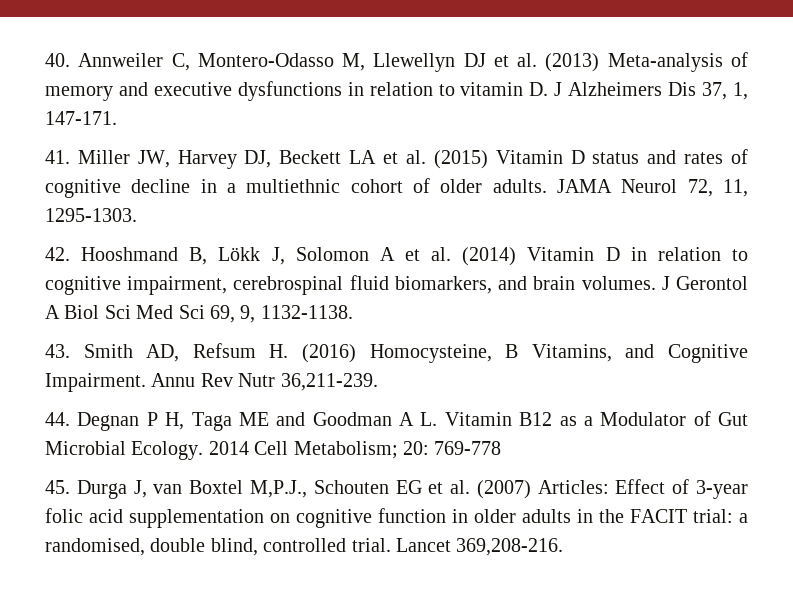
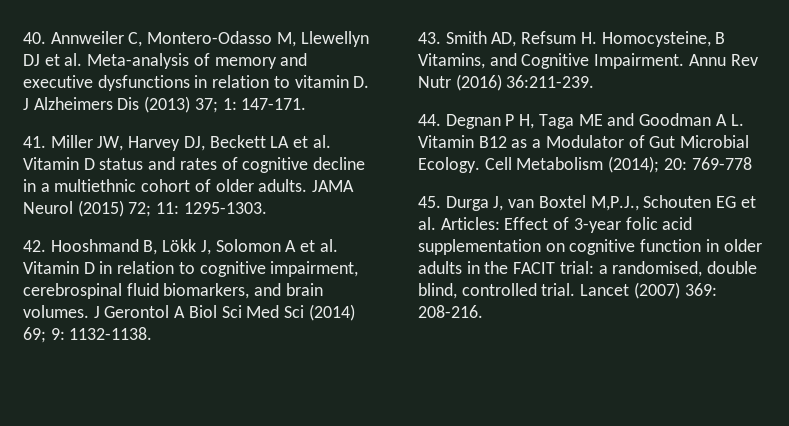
- 40. Annweiler C, Montero-Odasso M, Llewellyn DJ et al. (2013) Meta-analysis of memory and executive dysfunctions in relation to vitamin D. J Alzheimers Dis 37, 1, 147-171.
+ 40. Annweiler C, Montero-Odasso M, Llewellyn DJ et al. Meta-analysis of memory and executive dysfunctions in relation to vitamin D. J Alzheimers Dis (2013) 37; 1: 147-171.
- 41. Miller JW, Harvey DJ, Beckett LA et al. (2015) Vitamin D status and rates of cognitive decline in a multiethnic cohort of older adults.
+ 41. Miller JW, Harvey DJ, Beckett LA et al. Vitamin D status and rates of cognitive decline in a multiethnic cohort of older adults.
- JAMA Neurol 72, 11, 1295-1303.
+ JAMA Neurol (2015) 72; 11: 1295-1303.
- 42. Hooshmand B, Lökk J, Solomon A et al. (2014) Vitamin D in relation to cognitive impairment, cerebrospinal fluid biomarkers, and brain volumes.
+ 42. Hooshmand B, Lökk J, Solomon A et al. Vitamin D in relation to cognitive impairment, cerebrospinal fluid biomarkers, and brain volumes.
- J Gerontol A Biol Sci Med Sci 69, 9, 1132-1138.
+ J Gerontol A Biol Sci Med Sci (2014) 69; 9: 1132-1138.
- 43. Smith AD, Refsum H. (2016) Homocysteine, B Vitamins, and Cognitive Impairment.
+ 43. Smith AD, Refsum H. Homocysteine, B Vitamins, and Cognitive Impairment.
- Annu Rev Nutr 36,211-239.
+ Annu Rev Nutr (2016) 36:211-239.
- 2014 Cell Metabolism; 20: 769-778
+ Cell Metabolism (2014); 20: 769-778
- 45. Durga J, van Boxtel M,P.J., Schouten EG et al. (2007) Articles: Effect of 3-year folic acid supplementation on cognitive function in older adults in the FACIT trial: a randomised, double blind, controlled trial.
+ 45. Durga J, van Boxtel M,P.J., Schouten EG et al. Articles: Effect of 3-year folic acid supplementation on cognitive function in older adults in the FACIT trial: a randomised, double blind, controlled trial.
- Lancet 369,208-216.
+ Lancet (2007) 369: 208-216.

